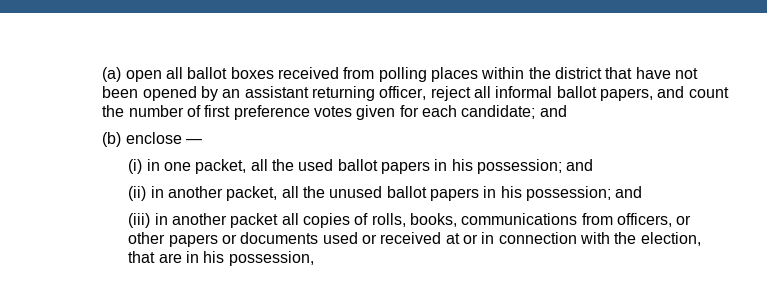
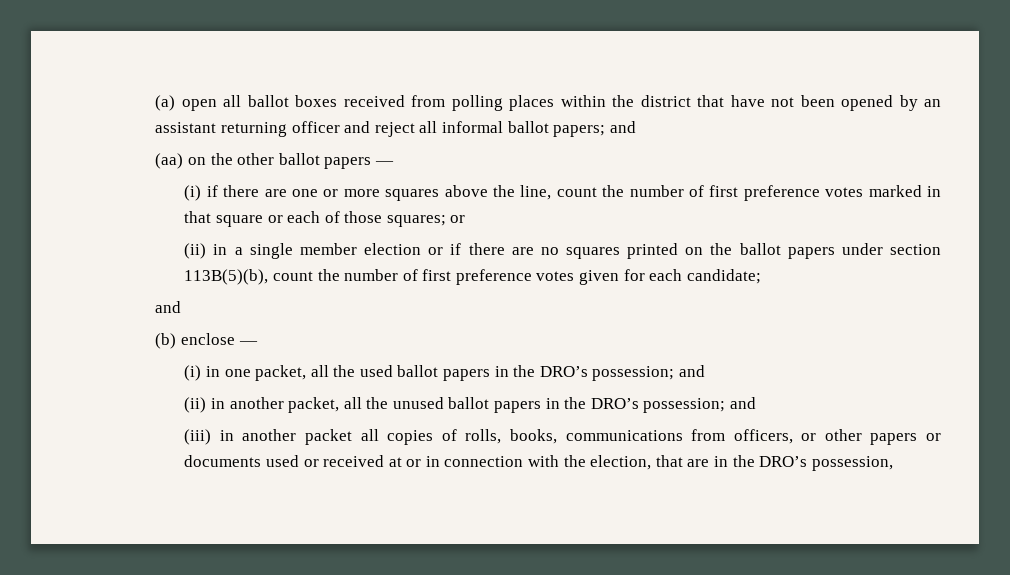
- (a) open all ballot boxes received from polling places within the district that have not been opened by an assistant returning officer, reject all informal ballot papers, and count the number of first preference votes given for each candidate; and
+ (a) open all ballot boxes received from polling places within the district that have not been opened by an assistant returning officer and reject all informal ballot papers; and
+ (aa) on the other ballot papers —
+ (i) if there are one or more squares above the line, count the number of first preference votes marked in that square or each of those squares; or
+ (ii) in a single member election or if there are no squares printed on the ballot papers under section 113B(5)(b), count the number of first preference votes given for each candidate;
+ and
- (i) in one packet, all the used ballot papers in his possession; and
+ (i) in one packet, all the used ballot papers in the DRO’s possession; and
- (ii) in another packet, all the unused ballot papers in his possession; and
+ (ii) in another packet, all the unused ballot papers in the DRO’s possession; and
- (iii) in another packet all copies of rolls, books, communications from officers, or other papers or documents used or received at or in connection with the election, that are in his possession,
+ (iii) in another packet all copies of rolls, books, communications from officers, or other papers or documents used or received at or in connection with the election, that are in the DRO’s possession,

